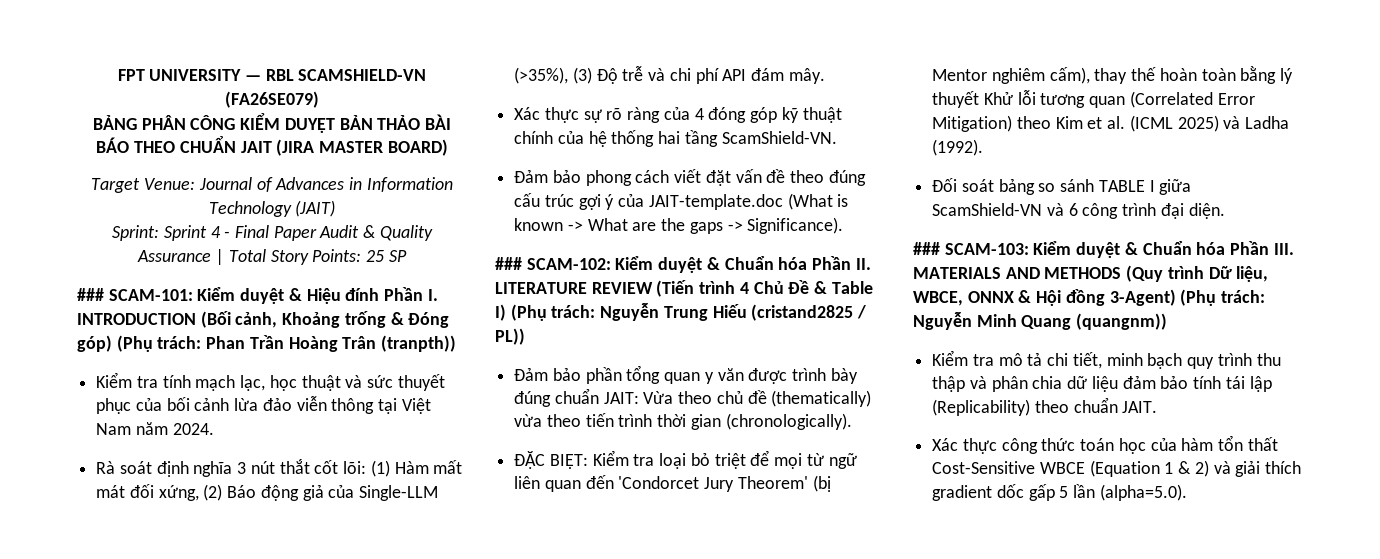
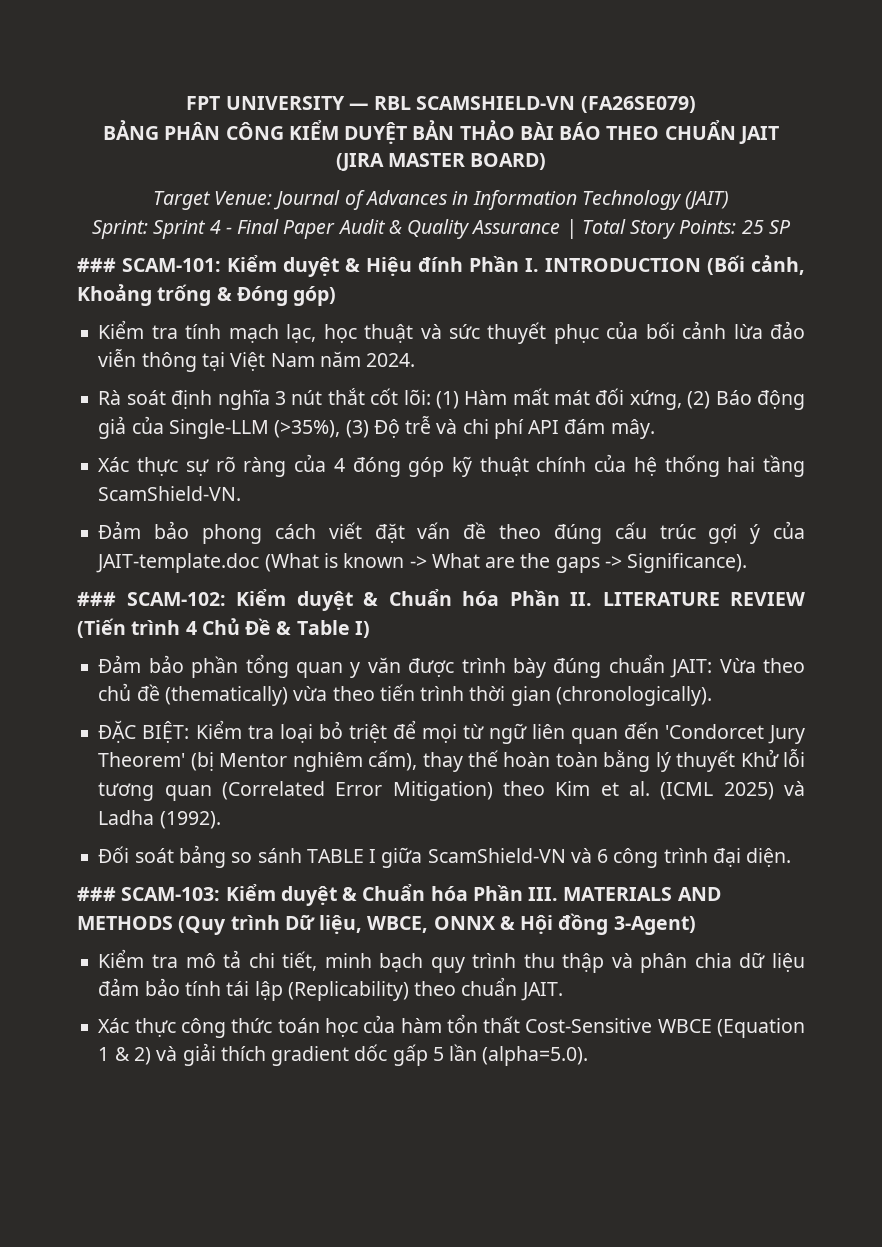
- ### SCAM-101: Kiểm duyệt & Hiệu đính Phần I. INTRODUCTION (Bối cảnh, Khoảng trống & Đóng góp) (Phụ trách: Phan Trần Hoàng Trân (tranpth))
+ ### SCAM-101: Kiểm duyệt & Hiệu đính Phần I. INTRODUCTION (Bối cảnh, Khoảng trống & Đóng góp)
- ### SCAM-102: Kiểm duyệt & Chuẩn hóa Phần II. LITERATURE REVIEW (Tiến trình 4 Chủ Đề & Table I) (Phụ trách: Nguyễn Trung Hiếu (cristand2825 / PL))
+ ### SCAM-102: Kiểm duyệt & Chuẩn hóa Phần II. LITERATURE REVIEW (Tiến trình 4 Chủ Đề & Table I)
- ### SCAM-103: Kiểm duyệt & Chuẩn hóa Phần III. MATERIALS AND METHODS (Quy trình Dữ liệu, WBCE, ONNX & Hội đồng 3-Agent) (Phụ trách: Nguyễn Minh Quang (quangnm))
+ ### SCAM-103: Kiểm duyệt & Chuẩn hóa Phần III. MATERIALS AND METHODS (Quy trình Dữ liệu, WBCE, ONNX & Hội đồng 3-Agent)

